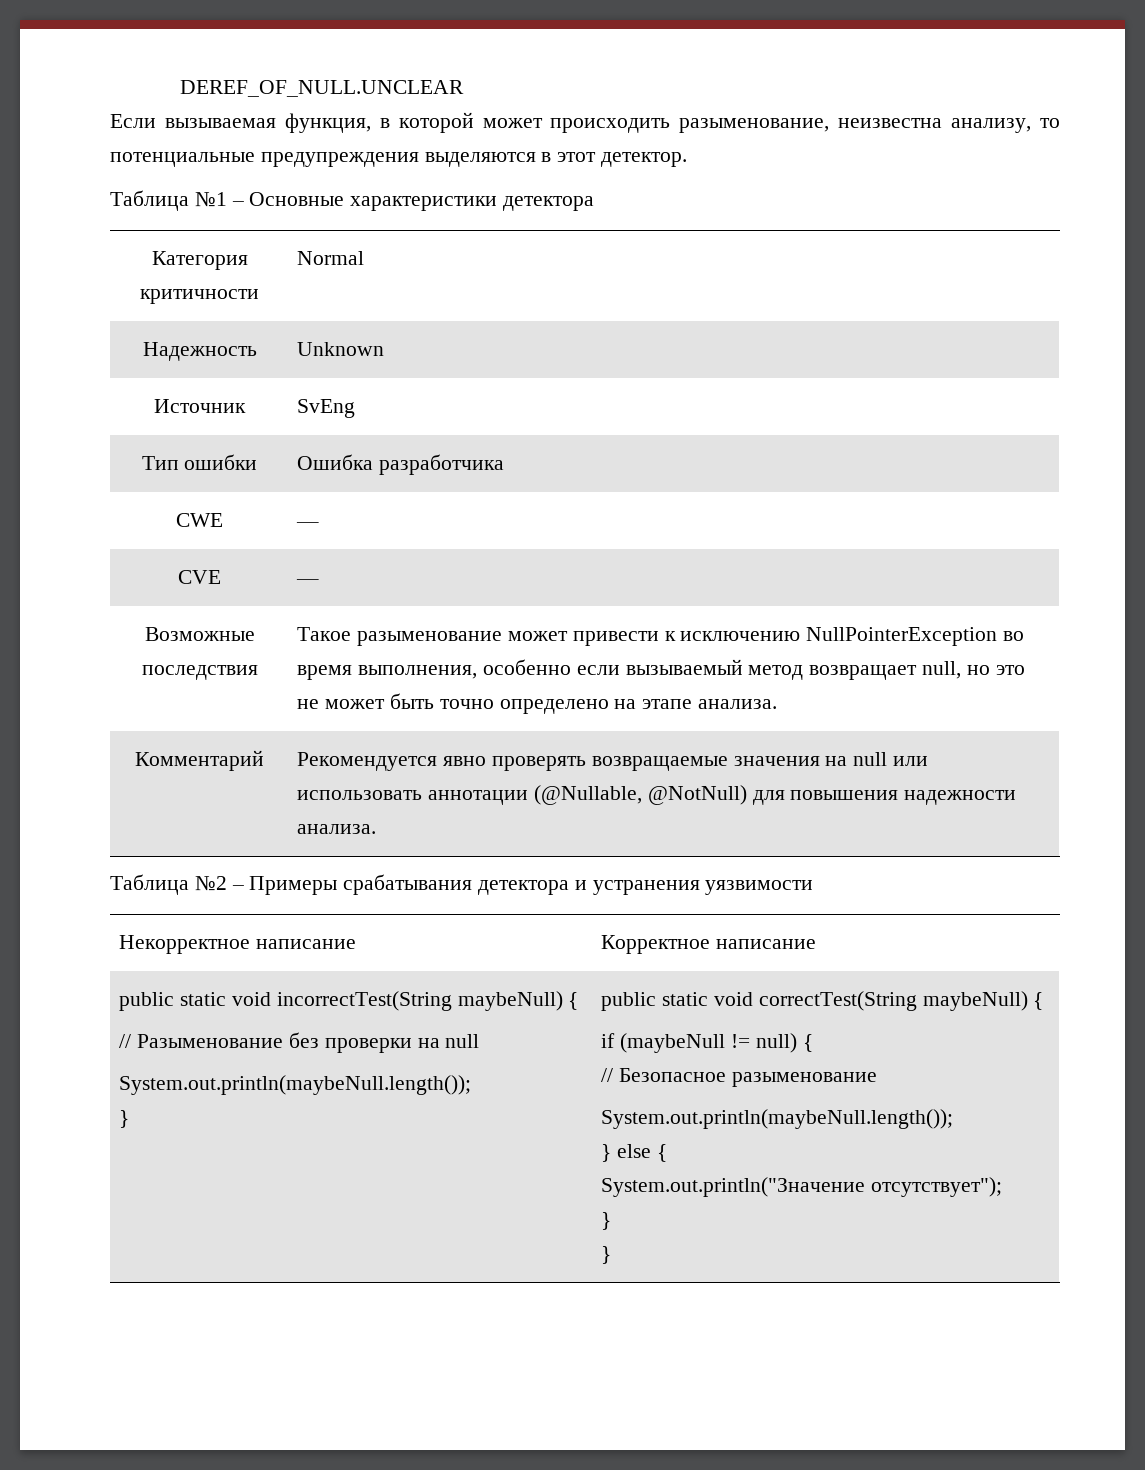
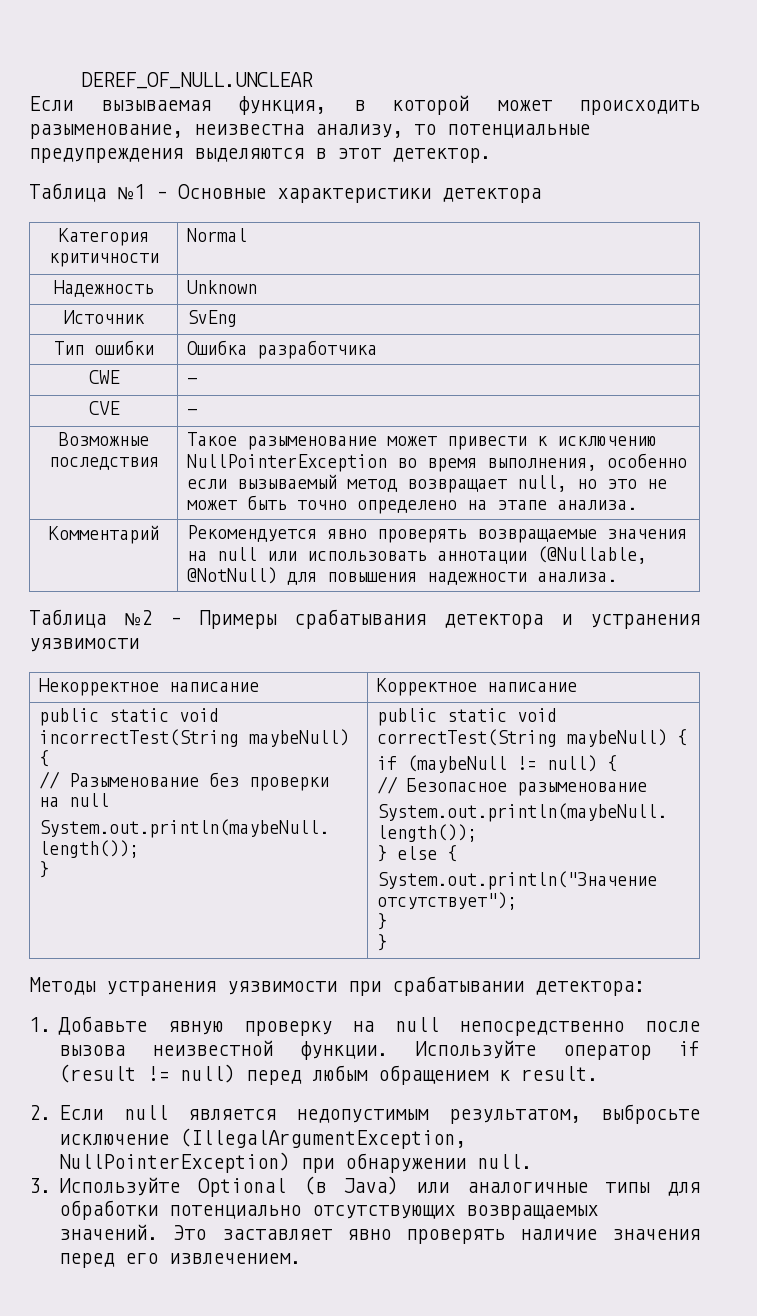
+ Методы устранения уязвимости при срабатывании детектора:
+ 1. Добавьте явную проверку на null непосредственно после вызова неизвестной функции. Используйте оператор if (result != null) перед любым обращением к result.
+ 2. Если null является недопустимым результатом, выбросьте исключение (IllegalArgumentException, NullPointerException) при обнаружении null.
+ 3. Используйте Optional (в Java) или аналогичные типы для обработки потенциально отсутствующих возвращаемых значений. Это заставляет явно проверять наличие значения перед его извлечением.

